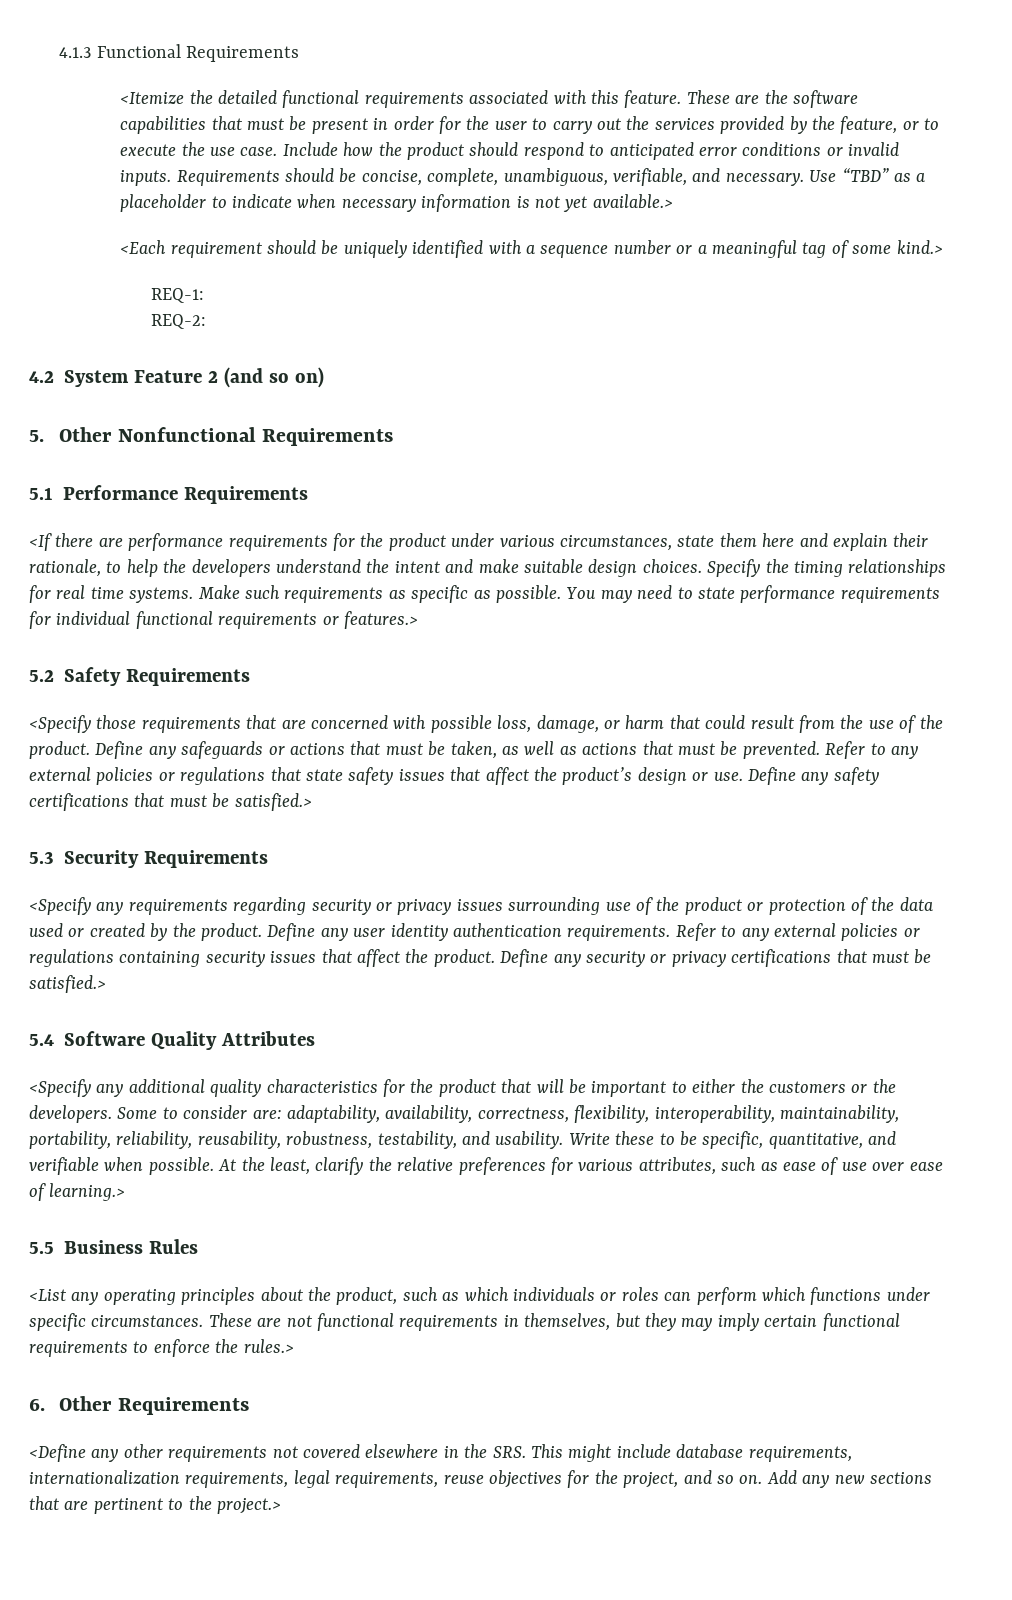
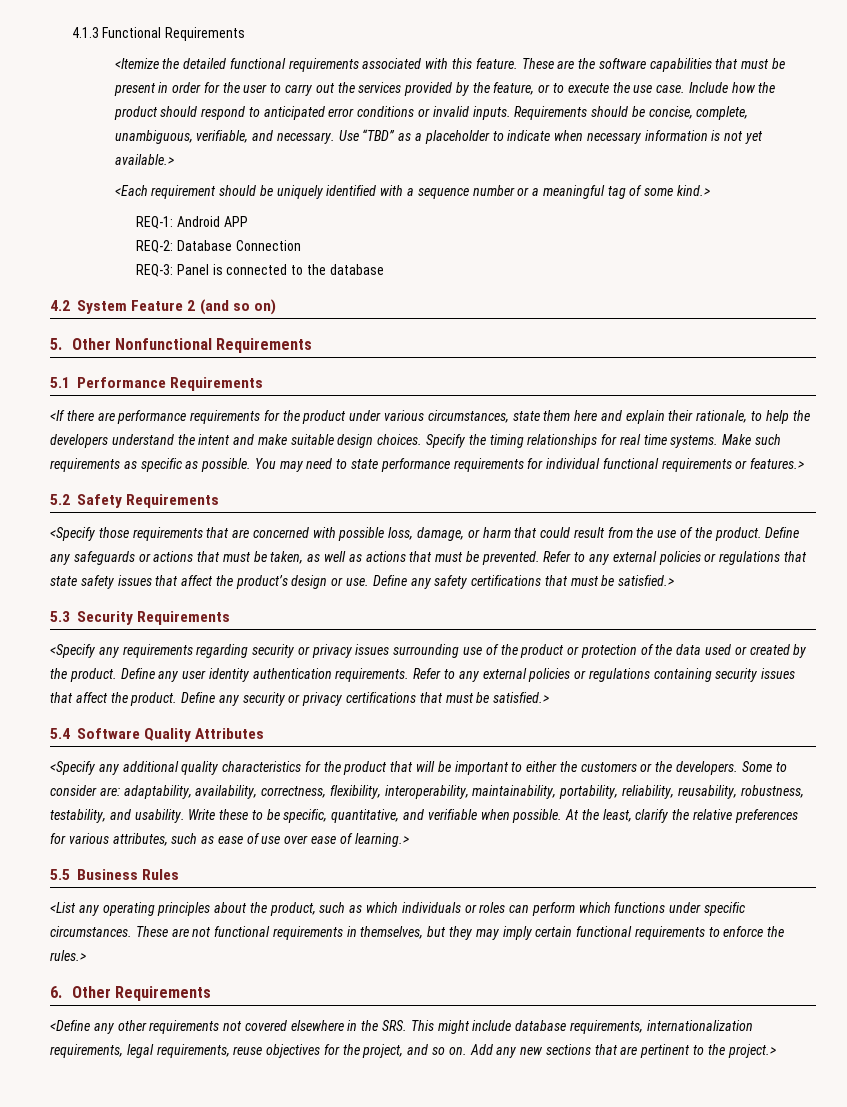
- REQ-1:
+ REQ-1: Android APP
- REQ-2:
+ REQ-2: Database Connection
+ REQ-3: Panel is connected to the database

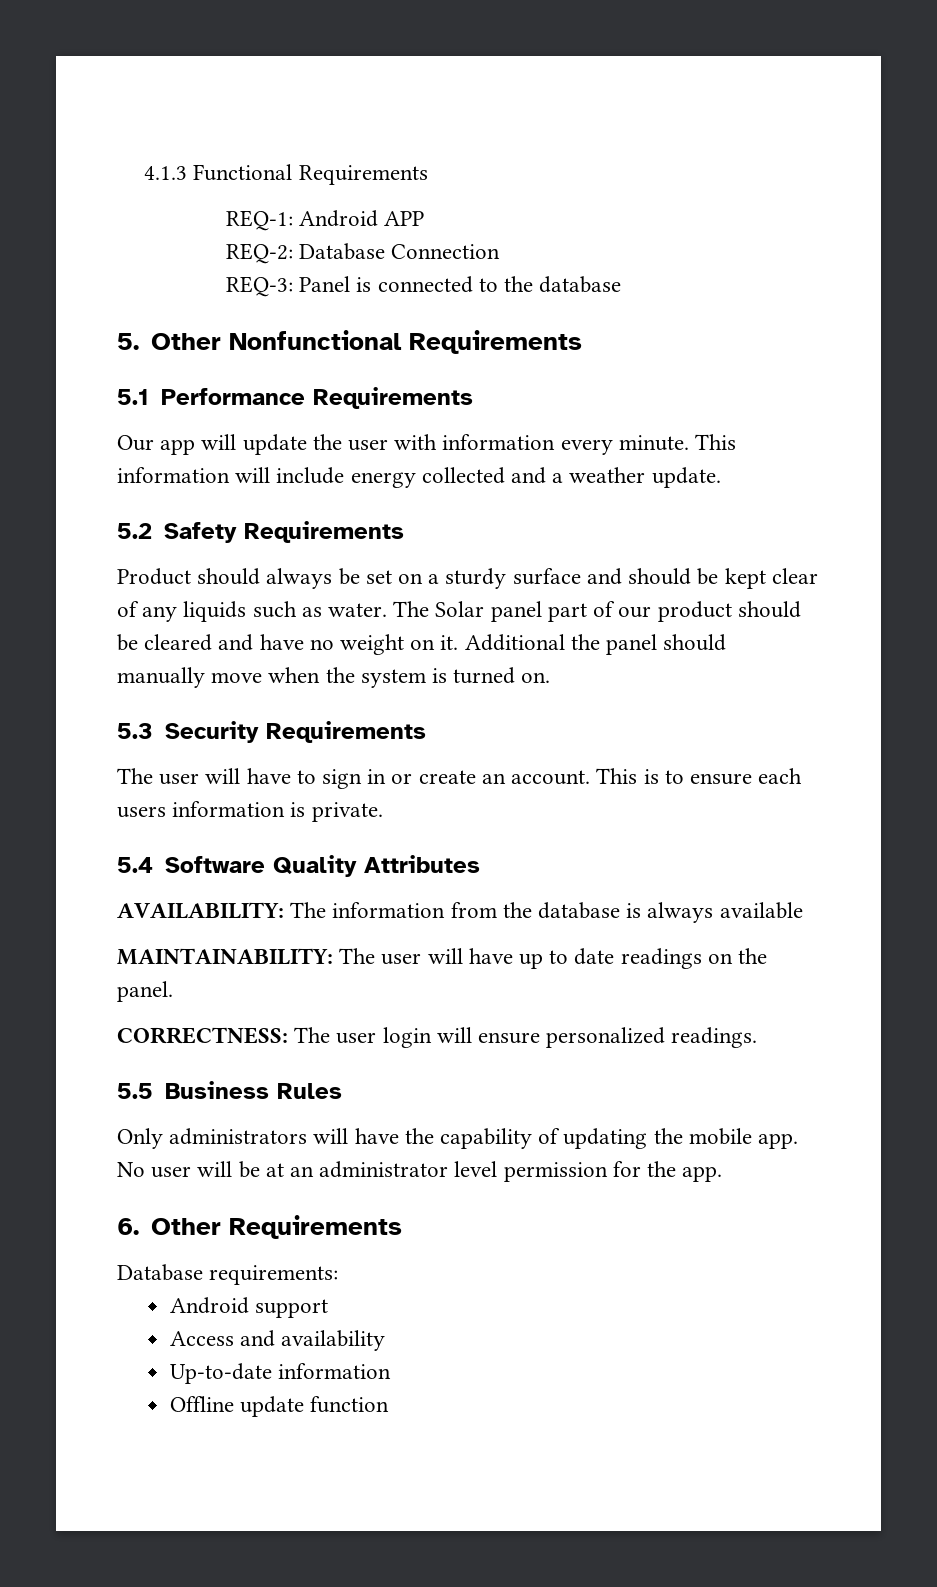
- <Itemize the detailed functional requirements associated with this feature. These are the software capabilities that must be present in order for the user to carry out the services provided by the feature, or to execute the use case. Include how the product should respond to anticipated error conditions or invalid inputs. Requirements should be concise, complete, unambiguous, verifiable, and necessary. Use “TBD” as a placeholder to indicate when necessary information is not yet available.>
- <Each requirement should be uniquely identified with a sequence number or a meaningful tag of some kind.>
- 4.2 System Feature 2 (and so on)
- <If there are performance requirements for the product under various circumstances, state them here and explain their rationale, to help the developers understand the intent and make suitable design choices. Specify the timing relationships for real time systems. Make such requirements as specific as possible. You may need to state performance requirements for individual functional requirements or features.>
+ Our app will update the user with information every minute. This information will include energy collected and a weather update.
  5.2 Safety Requirements
- <Specify those requirements that are concerned with possible loss, damage, or harm that could result from the use of the product. Define any safeguards or actions that must be taken, as well as actions that must be prevented. Refer to any external policies or regulations that state safety issues that affect the product’s design or use. Define any safety certifications that must be satisfied.>
+ Product should always be set on a sturdy surface and should be kept clear of any liquids such as water. The Solar panel part of our product should be cleared and have no weight on it. Additional the panel should manually move when the system is turned on.
  5.3 Security Requirements
- <Specify any requirements regarding security or privacy issues surrounding use of the product or protection of the data used or created by the product. Define any user identity authentication requirements. Refer to any external policies or regulations containing security issues that affect the product. Define any security or privacy certifications that must be satisfied.>
+ The user will have to sign in or create an account. This is to ensure each users information is private.
  5.4 Software Quality Attributes
- <Specify any additional quality characteristics for the product that will be important to either the customers or the developers. Some to consider are: adaptability, availability, correctness, flexibility, interoperability, maintainability, portability, reliability, reusability, robustness, testability, and usability. Write these to be specific, quantitative, and verifiable when possible. At the least, clarify the relative preferences for various attributes, such as ease of use over ease of learning.>
+ AVAILABILITY: The information from the database is always available
+ MAINTAINABILITY: The user will have up to date readings on the panel.
+ CORRECTNESS: The user login will ensure personalized readings.
  5.5 Business Rules
- <List any operating principles about the product, such as which individuals or roles can perform which functions under specific circumstances. These are not functional requirements in themselves, but they may imply certain functional requirements to enforce the rules.>
+ Only administrators will have the capability of updating the mobile app. No user will be at an administrator level permission for the app.
  6. Other Requirements
- <Define any other requirements not covered elsewhere in the SRS. This might include database requirements, internationalization requirements, legal requirements, reuse objectives for the project, and so on. Add any new sections that are pertinent to the project.>
+ Database requirements:
+ Android support
+ Access and availability
+ Up-to-date information
+ Offline update function

